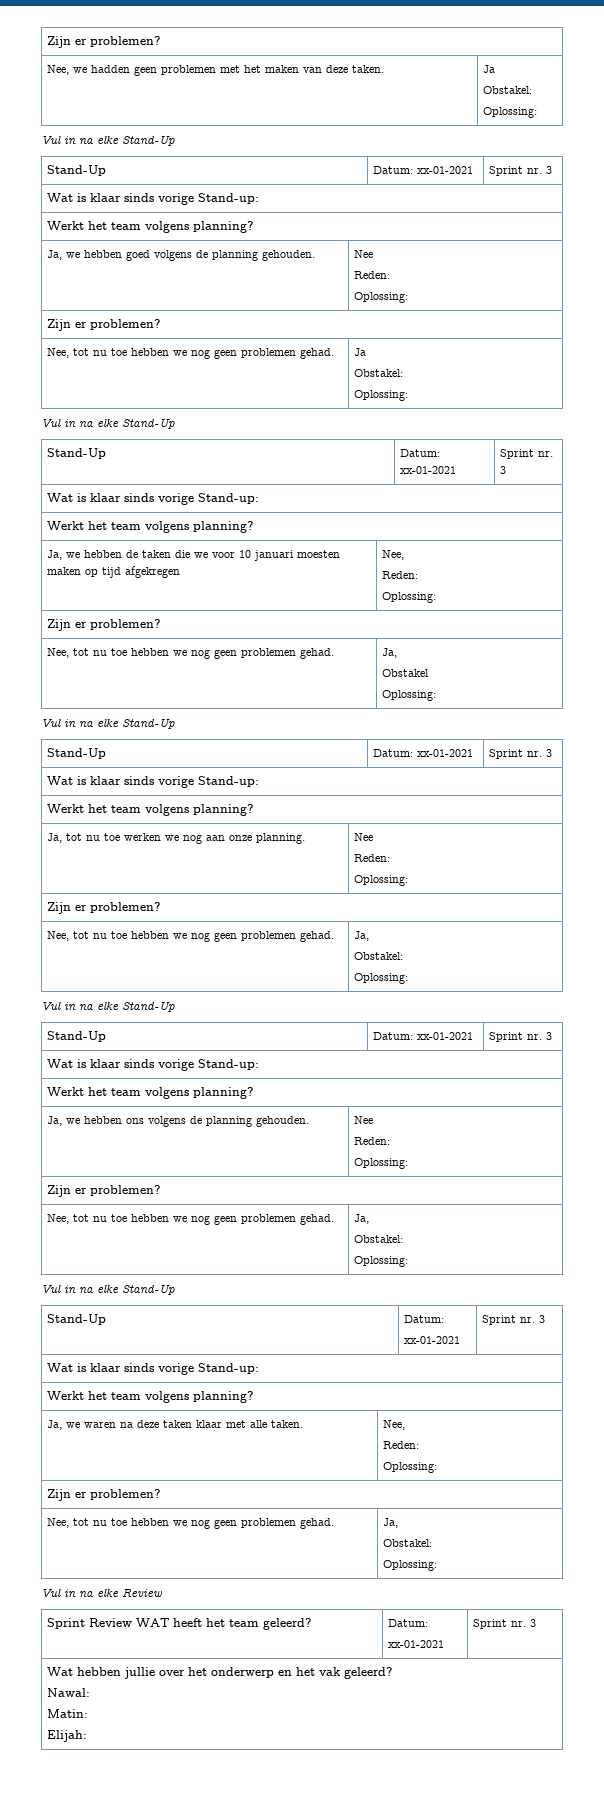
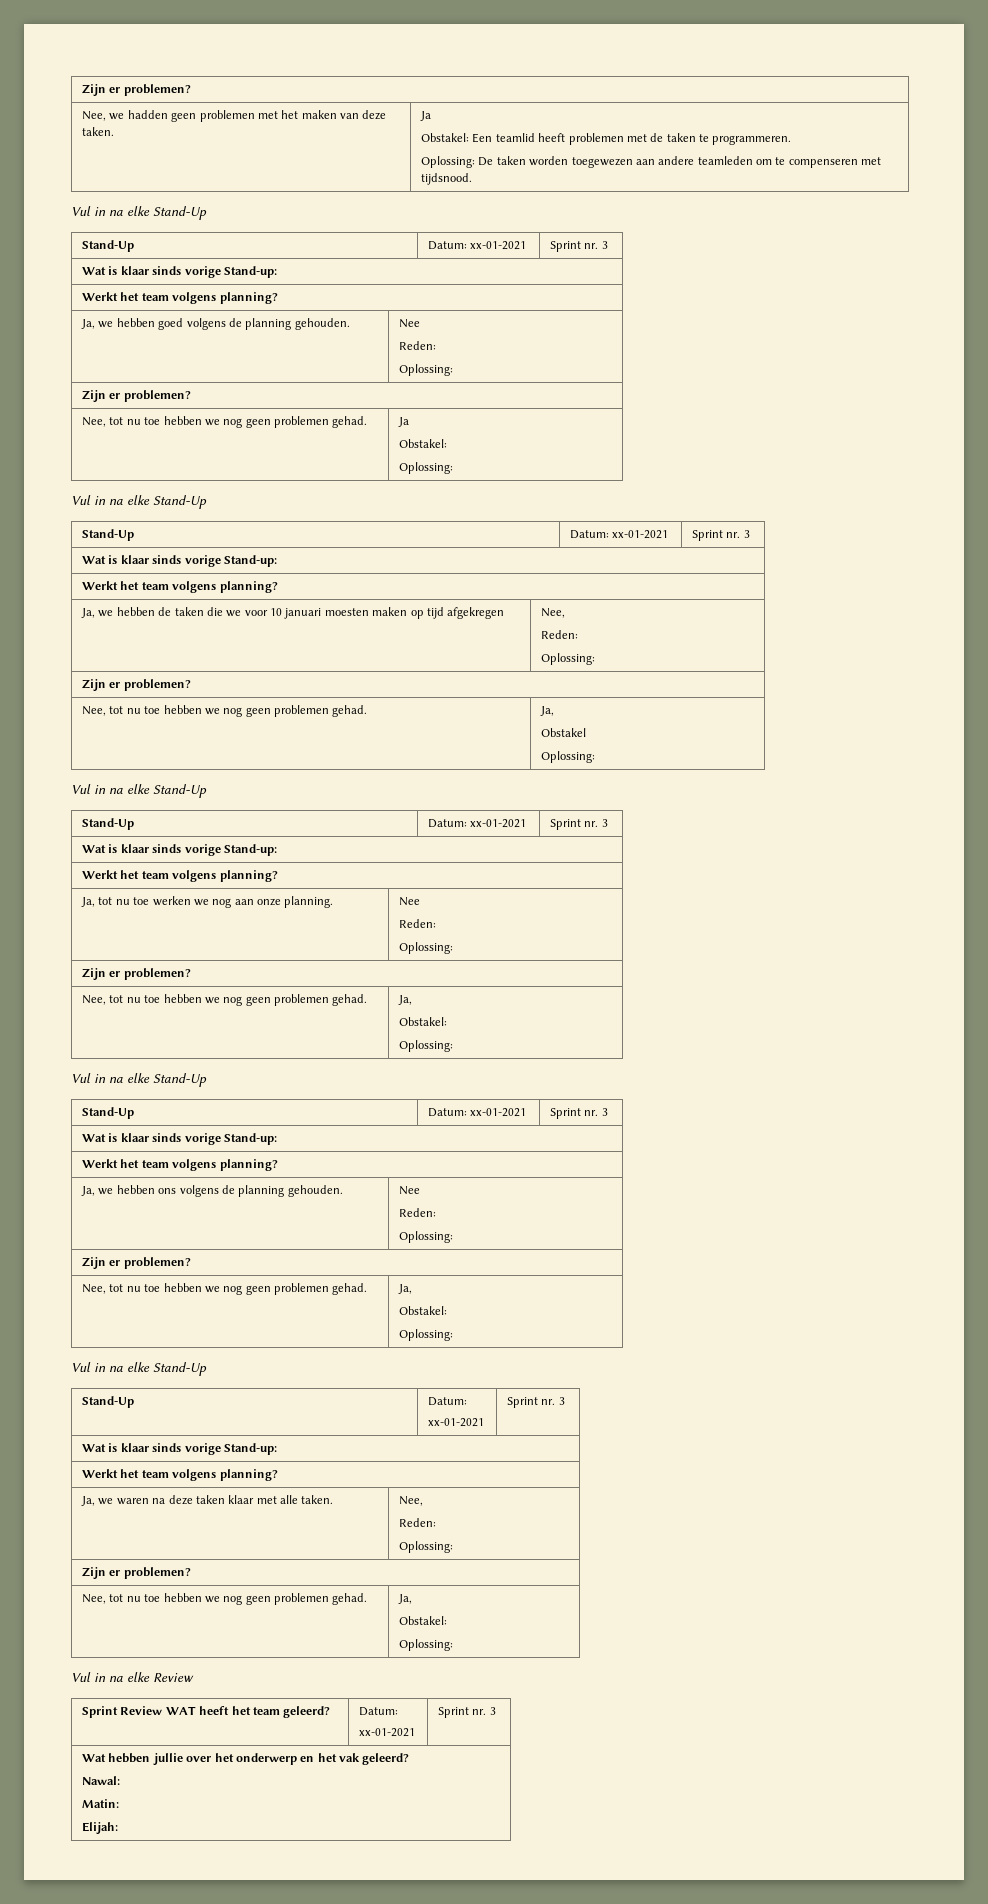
  Nee, we hadden geen problemen met het maken van deze taken. | Ja
- Obstakel:
- Oplossing:
+ Obstakel: Een teamlid heeft problemen met de taken te programmeren.
+ Oplossing: De taken worden toegewezen aan andere teamleden om te compenseren met tijdsnood.

